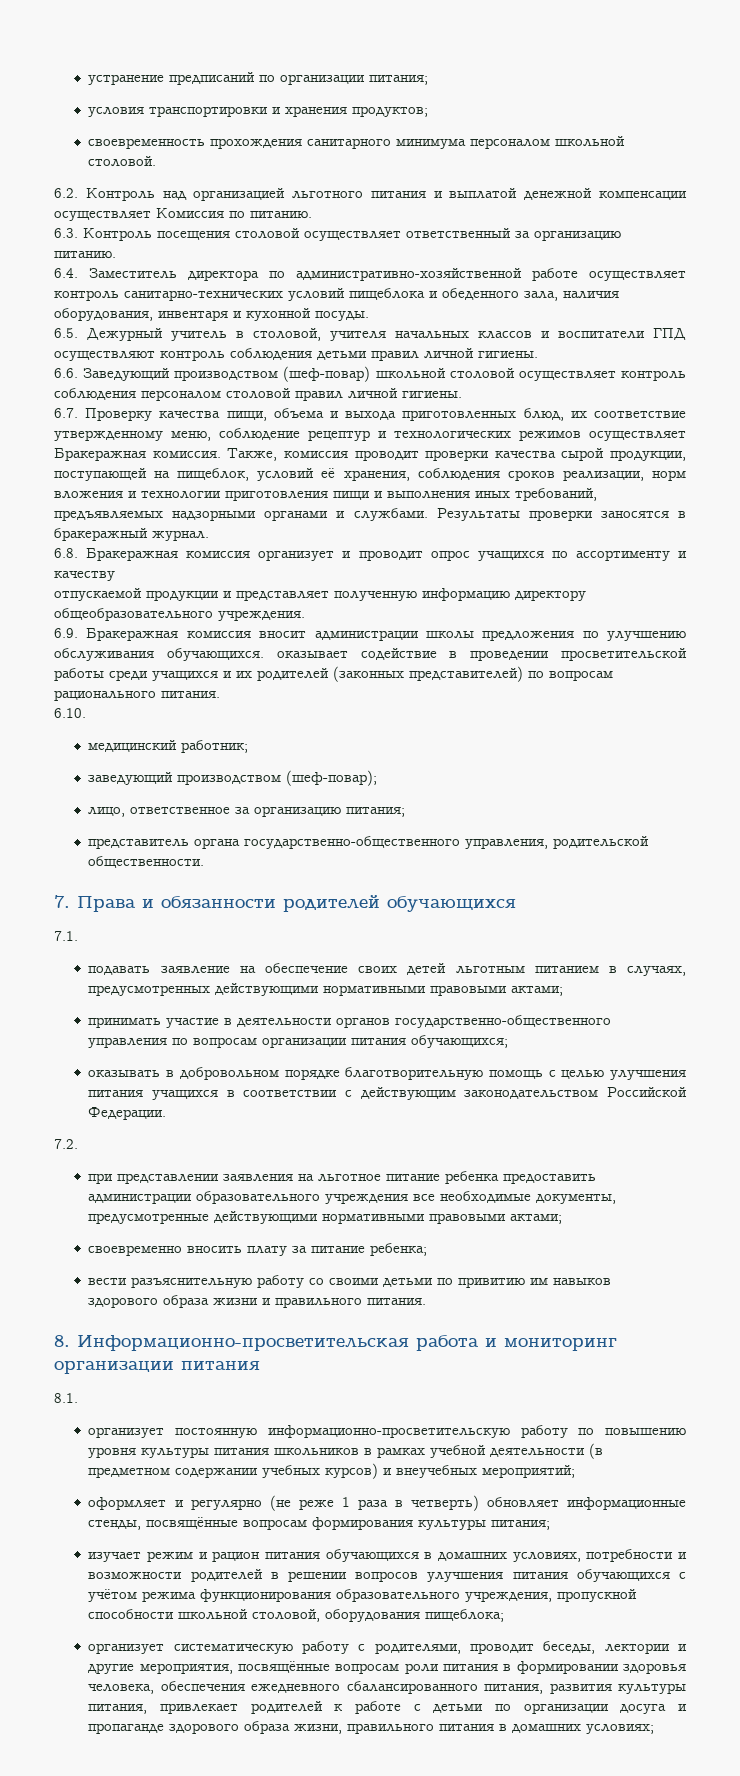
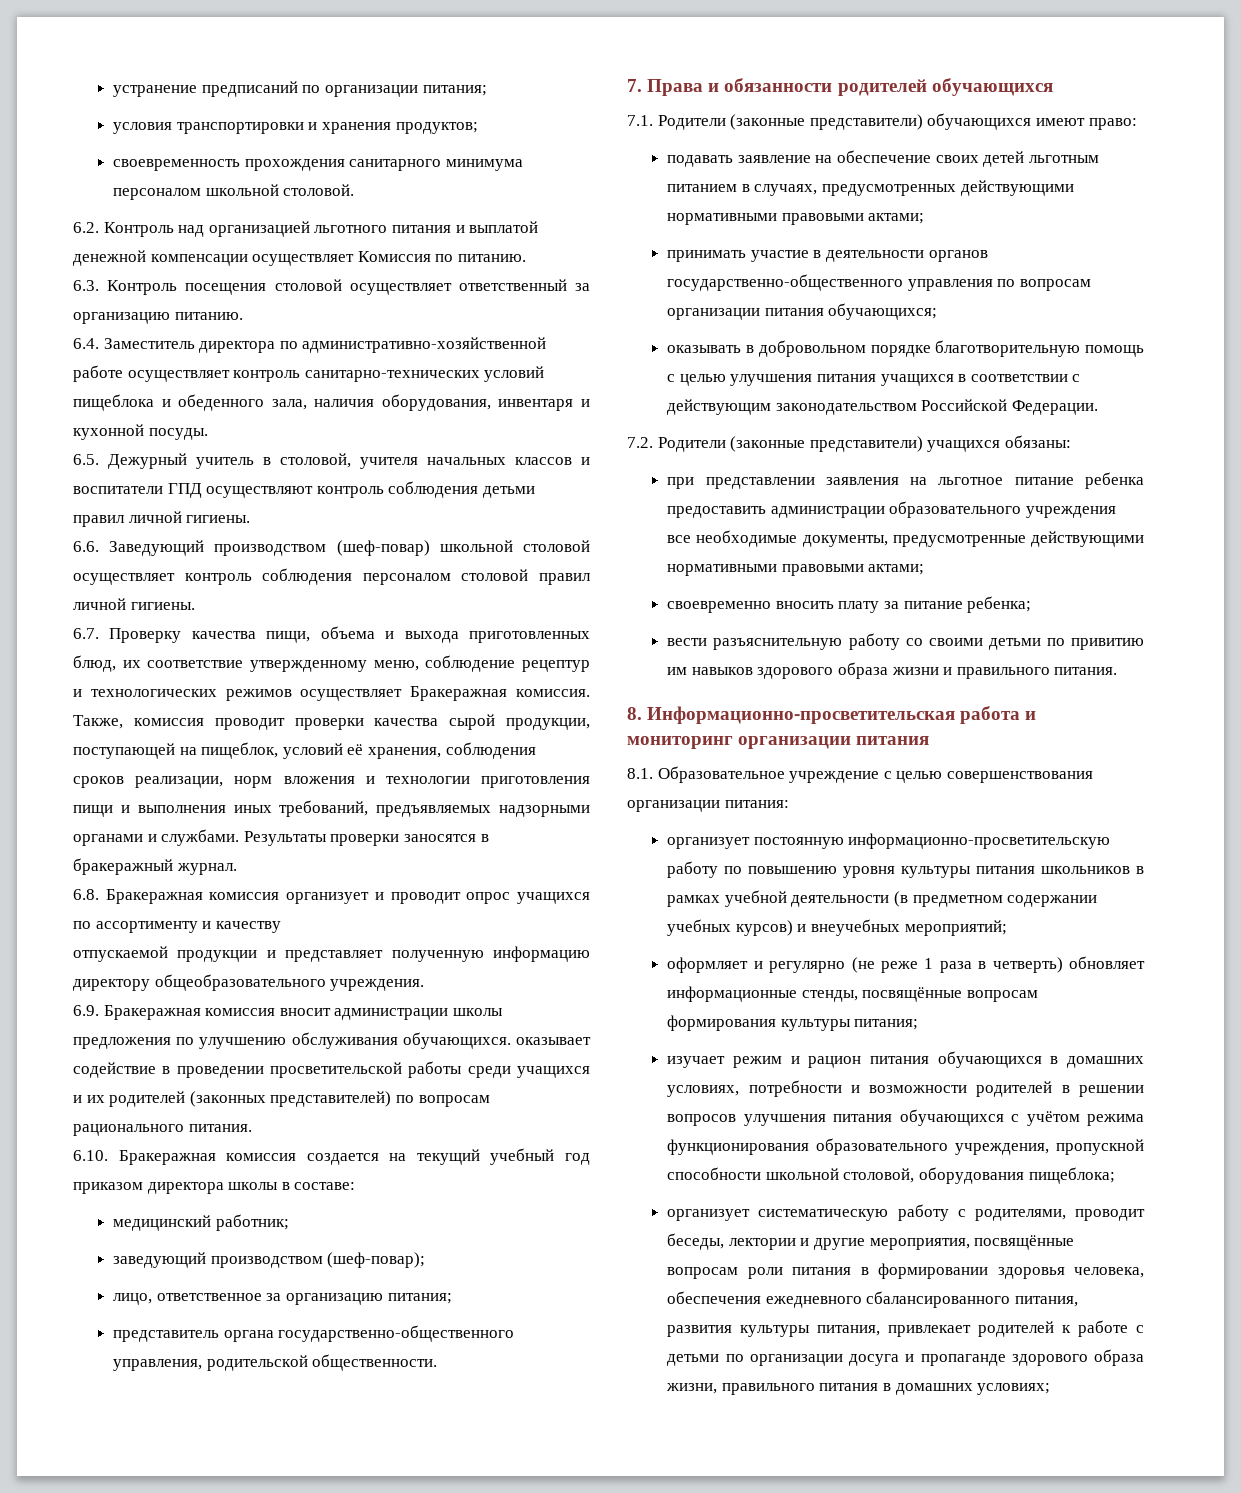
- 6.10.
+ 6.10. Бракеражная комиссия создается на текущий учебный год приказом директора школы в составе:
- 7.1.
+ 7.1. Родители (законные представители) обучающихся имеют право:
- 7.2.
+ 7.2. Родители (законные представители) учащихся обязаны:
- 8.1.
+ 8.1. Образовательное учреждение с целью совершенствования организации питания:

